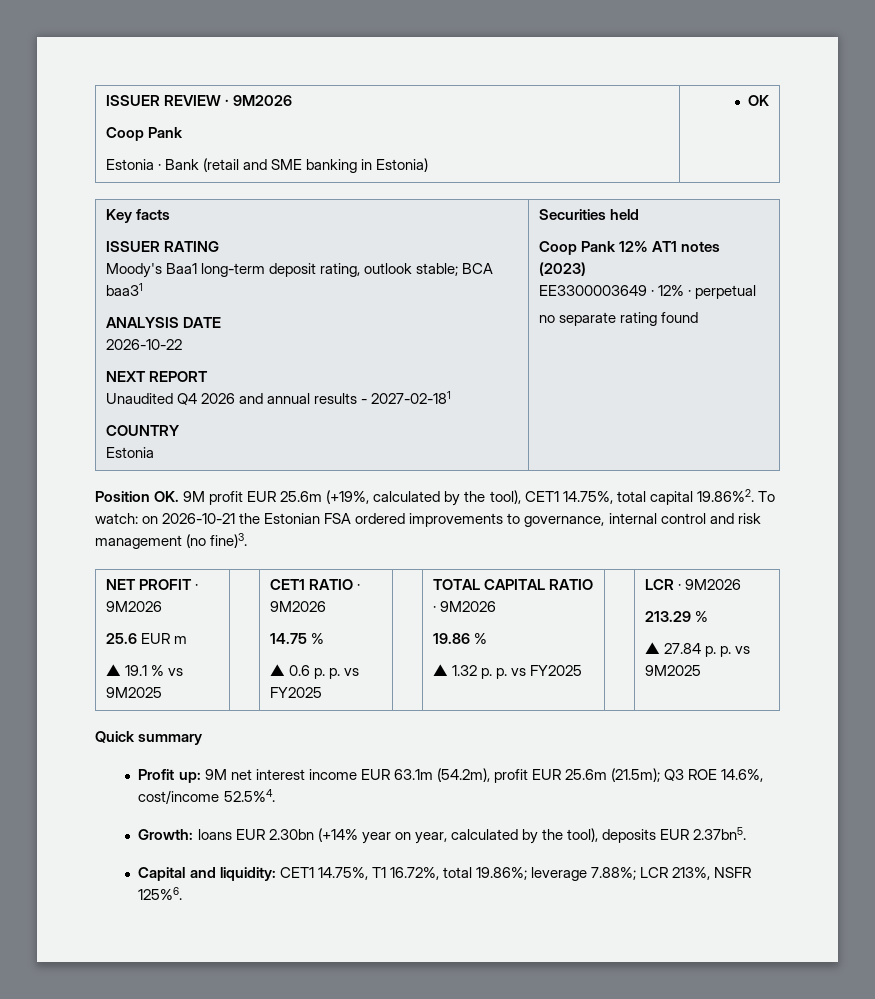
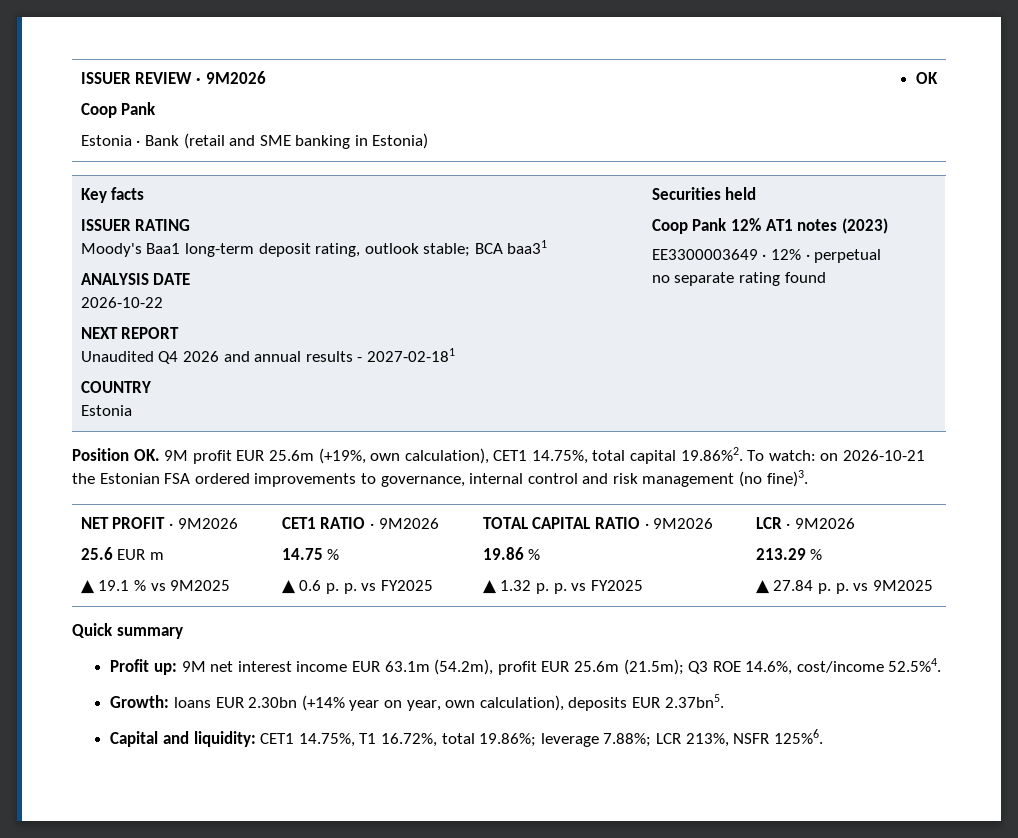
- Position OK. 9M profit EUR 25.6m (+19%, calculated by the tool), CET1 14.75%, total capital 19.86%2. To watch: on 2026-10-21 the Estonian FSA ordered improvements to governance, internal control and risk management (no fine)3.
+ Position OK. 9M profit EUR 25.6m (+19%, own calculation), CET1 14.75%, total capital 19.86%2. To watch: on 2026-10-21 the Estonian FSA ordered improvements to governance, internal control and risk management (no fine)3.
- Growth: loans EUR 2.30bn (+14% year on year, calculated by the tool), deposits EUR 2.37bn5.
+ Growth: loans EUR 2.30bn (+14% year on year, own calculation), deposits EUR 2.37bn5.

